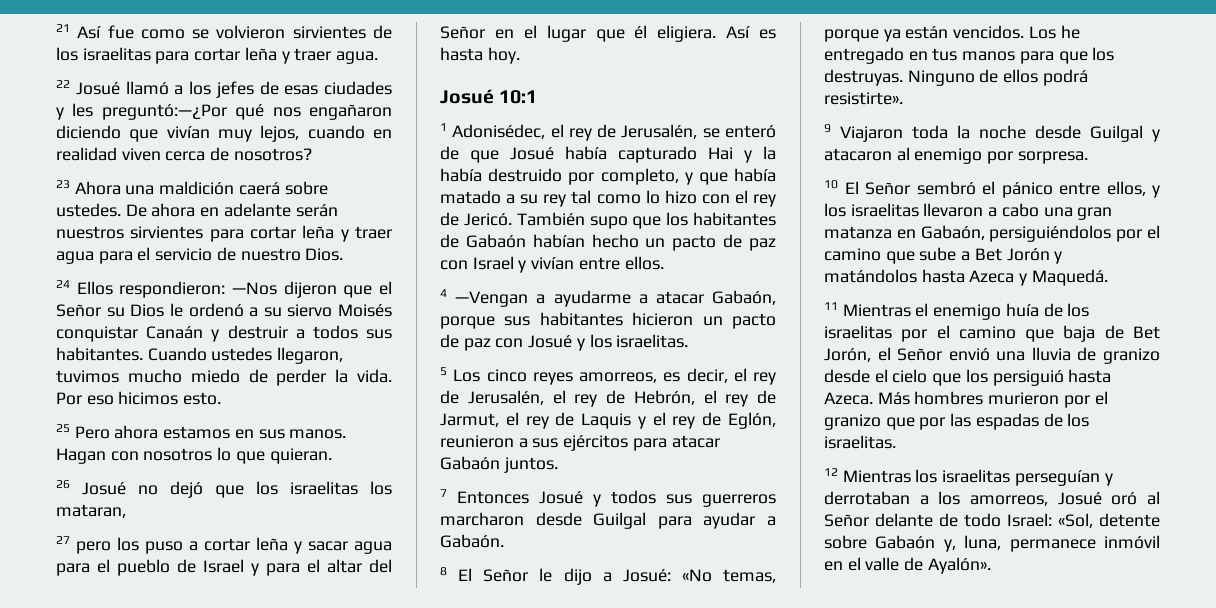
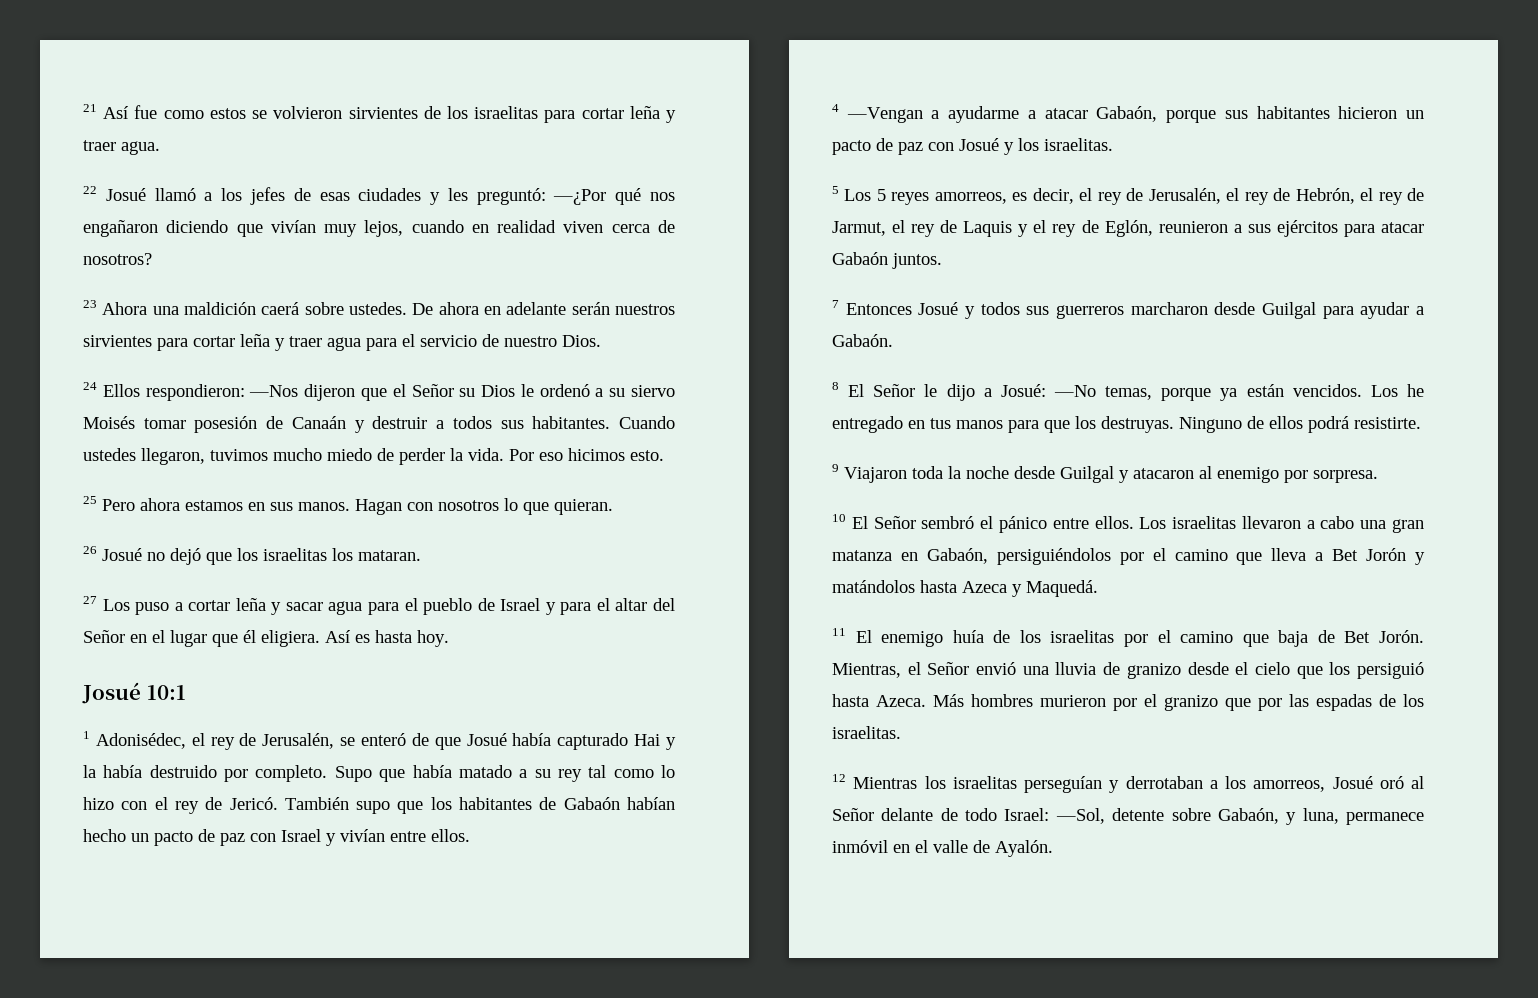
- 21 Así fue como se volvieron sirvientes de los israelitas para cortar leña y traer agua.
+ 21 Así fue como estos se volvieron sirvientes de los israelitas para cortar leña y traer agua.
- 22 Josué llamó a los jefes de esas ciudades y les preguntó:—¿Por qué nos engañaron diciendo que vivían muy lejos, cuando en realidad viven cerca de nosotros?
+ 22 Josué llamó a los jefes de esas ciudades y les preguntó: —¿Por qué nos engañaron diciendo que vivían muy lejos, cuando en realidad viven cerca de nosotros?
- 24 Ellos respondieron: —Nos dijeron que el Señor su Dios le ordenó a su siervo Moisés conquistar Canaán y destruir a todos sus habitantes.
+ 24 Ellos respondieron: —Nos dijeron que el Señor su Dios le ordenó a su siervo Moisés tomar posesión de Canaán y destruir a todos sus habitantes.
- 26 Josué no dejó que los israelitas los mataran,
+ 26 Josué no dejó que los israelitas los mataran.
- 27 pero los puso a cortar leña y sacar agua para el pueblo de Israel y para el altar del Señor en el lugar que él eligiera.
+ 27 Los puso a cortar leña y sacar agua para el pueblo de Israel y para el altar del Señor en el lugar que él eligiera.
- 1 Adonisédec, el rey de Jerusalén, se enteró de que Josué había capturado Hai y la había destruido por completo, y que había matado a su rey tal como lo hizo con el rey de Jericó.
+ 1 Adonisédec, el rey de Jerusalén, se enteró de que Josué había capturado Hai y la había destruido por completo. Supo que había matado a su rey tal como lo hizo con el rey de Jericó.
- 5 Los cinco reyes amorreos, es decir, el rey de Jerusalén, el rey de Hebrón, el rey de Jarmut, el rey de Laquis y el rey de Eglón, reunieron a sus ejércitos para atacar Gabaón juntos.
+ 5 Los 5 reyes amorreos, es decir, el rey de Jerusalén, el rey de Hebrón, el rey de Jarmut, el rey de Laquis y el rey de Eglón, reunieron a sus ejércitos para atacar Gabaón juntos.
- 8 El Señor le dijo a Josué: «No temas, porque ya están vencidos.
+ 8 El Señor le dijo a Josué: —No temas, porque ya están vencidos.
- Ninguno de ellos podrá resistirte».
+ Ninguno de ellos podrá resistirte.
- 10 El Señor sembró el pánico entre ellos, y los israelitas llevaron a cabo una gran matanza en Gabaón, persiguiéndolos por el camino que sube a Bet Jorón y matándolos hasta Azeca y Maquedá.
+ 10 El Señor sembró el pánico entre ellos. Los israelitas llevaron a cabo una gran matanza en Gabaón, persiguiéndolos por el camino que lleva a Bet Jorón y matándolos hasta Azeca y Maquedá.
- 11 Mientras el enemigo huía de los israelitas por el camino que baja de Bet Jorón, el Señor envió una lluvia de granizo desde el cielo que los persiguió hasta Azeca.
+ 11 El enemigo huía de los israelitas por el camino que baja de Bet Jorón. Mientras, el Señor envió una lluvia de granizo desde el cielo que los persiguió hasta Azeca.
- 12 Mientras los israelitas perseguían y derrotaban a los amorreos, Josué oró al Señor delante de todo Israel: «Sol, detente sobre Gabaón y, luna, permanece inmóvil en el valle de Ayalón».
+ 12 Mientras los israelitas perseguían y derrotaban a los amorreos, Josué oró al Señor delante de todo Israel: —Sol, detente sobre Gabaón, y luna, permanece inmóvil en el valle de Ayalón.

